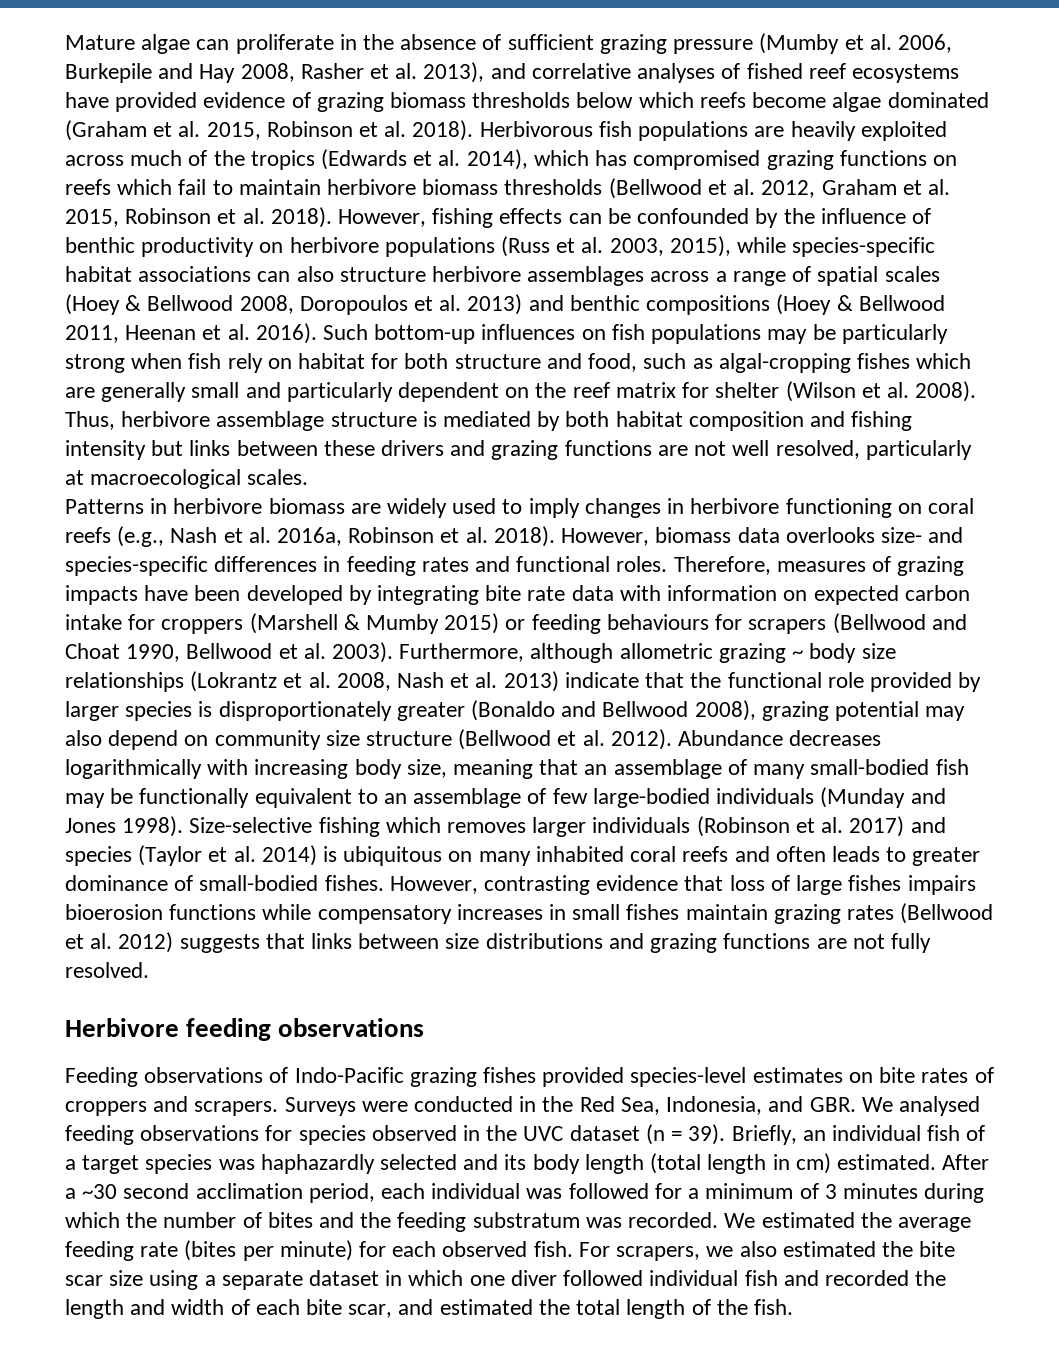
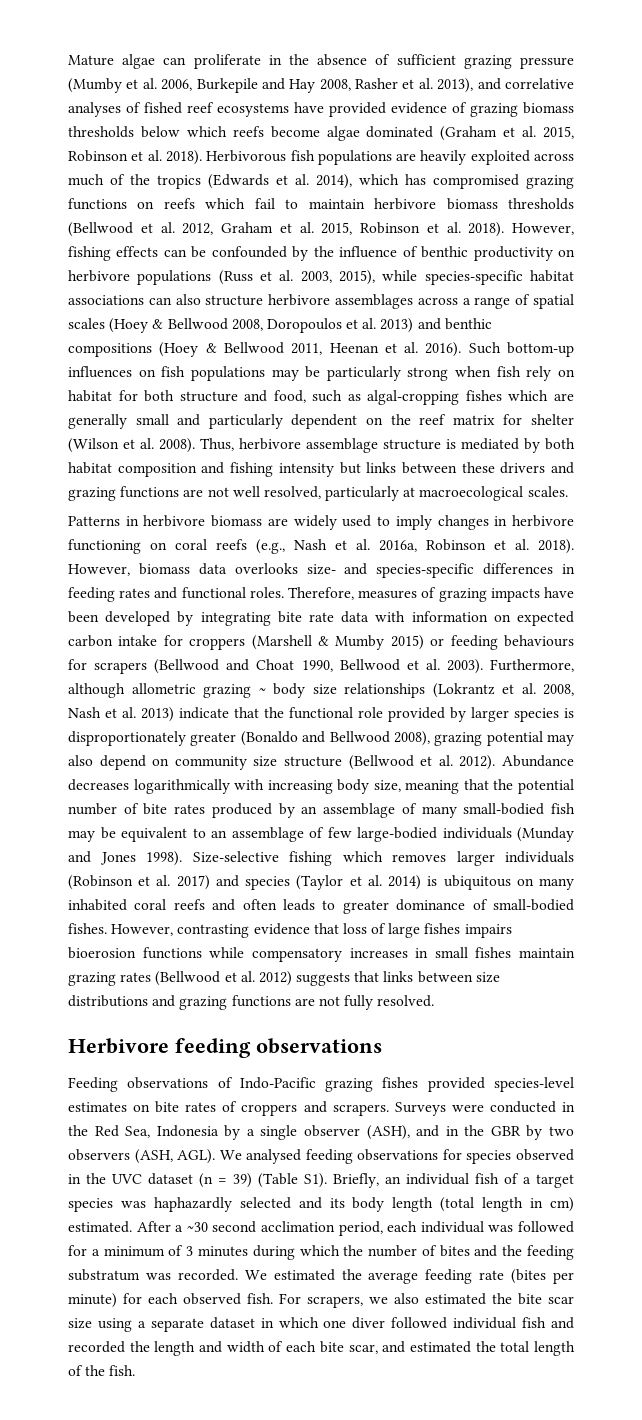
- Abundance decreases logarithmically with increasing body size, meaning that an assemblage of many small-bodied fish may be functionally equivalent to an assemblage of few large-bodied individuals (Munday and Jones 1998).
+ Abundance decreases logarithmically with increasing body size, meaning that the potential number of bite rates produced by an assemblage of many small-bodied fish may be equivalent to an assemblage of few large-bodied individuals (Munday and Jones 1998).
- Surveys were conducted in the Red Sea, Indonesia, and GBR. We analysed feeding observations for species observed in the UVC dataset (n = 39). Briefly, an individual fish of a target species was haphazardly selected and its body length (total length in cm) estimated.
+ Surveys were conducted in the Red Sea, Indonesia by a single observer (ASH), and in the GBR by two observers (ASH, AGL). We analysed feeding observations for species observed in the UVC dataset (n = 39) (Table S1). Briefly, an individual fish of a target species was haphazardly selected and its body length (total length in cm) estimated.

